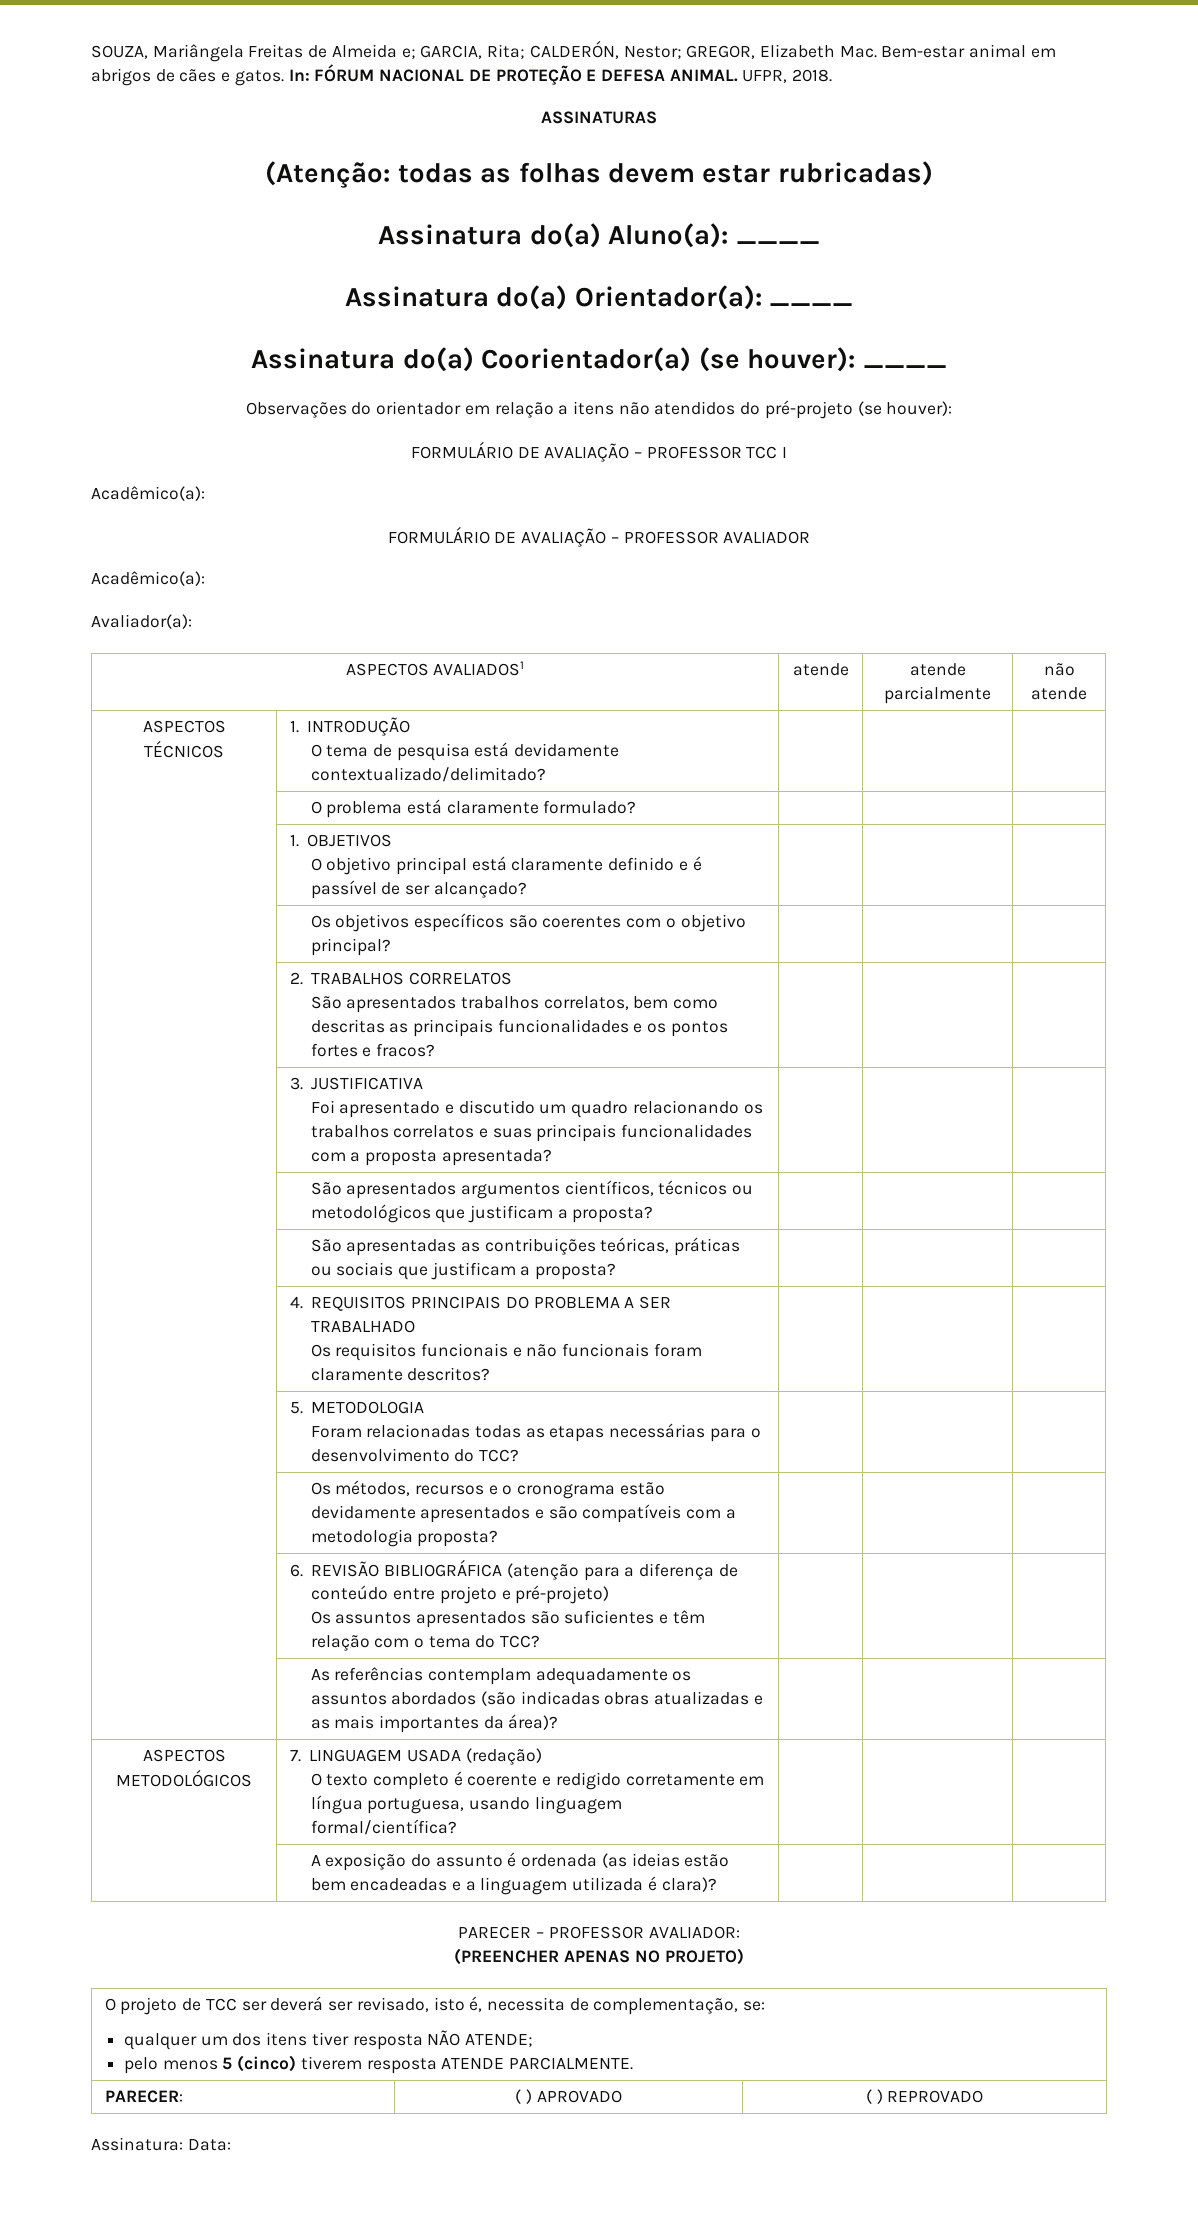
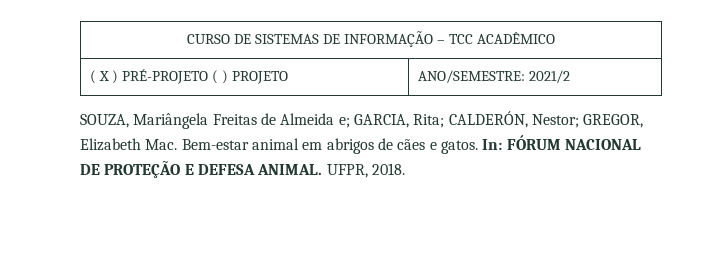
+ CURSO DE SISTEMAS DE INFORMAÇÃO – TCC ACADÊMICO
+ ( X ) PRÉ-PROJETO ( ) PROJETO | ANO/SEMESTRE: 2021/2
- ASSINATURAS
- (Atenção: todas as folhas devem estar rubricadas)
- Assinatura do(a) Aluno(a): ____
- Assinatura do(a) Orientador(a): ____
- Assinatura do(a) Coorientador(a) (se houver): ____
- Observações do orientador em relação a itens não atendidos do pré-projeto (se houver):
- FORMULÁRIO DE AVALIAÇÃO – PROFESSOR TCC I
- Acadêmico(a):
- FORMULÁRIO DE AVALIAÇÃO – PROFESSOR AVALIADOR
- Acadêmico(a):
- Avaliador(a):
- ASPECTOS AVALIADOS1 | atende | atende parcialmente | não atende
- ASPECTOS TÉCNICOS | 1. INTRODUÇÃO
- O tema de pesquisa está devidamente contextualizado/delimitado? | | |
- | O problema está claramente formulado? | | |
- | 1. OBJETIVOS
- O objetivo principal está claramente definido e é passível de ser alcançado? | | |
- | Os objetivos específicos são coerentes com o objetivo principal? | | |
- | 2. TRABALHOS CORRELATOS
- São apresentados trabalhos correlatos, bem como descritas as principais funcionalidades e os pontos fortes e fracos? | | |
- | 3. JUSTIFICATIVA
- Foi apresentado e discutido um quadro relacionando os trabalhos correlatos e suas principais funcionalidades com a proposta apresentada? | | |
- | São apresentados argumentos científicos, técnicos ou metodológicos que justificam a proposta? | | |
- | São apresentadas as contribuições teóricas, práticas ou sociais que justificam a proposta? | | |
- | 4. REQUISITOS PRINCIPAIS DO PROBLEMA A SER TRABALHADO
- Os requisitos funcionais e não funcionais foram claramente descritos? | | |
- | 5. METODOLOGIA
- Foram relacionadas todas as etapas necessárias para o desenvolvimento do TCC? | | |
- | Os métodos, recursos e o cronograma estão devidamente apresentados e são compatíveis com a metodologia proposta? | | |
- | 6. REVISÃO BIBLIOGRÁFICA (atenção para a diferença de conteúdo entre projeto e pré-projeto)
- Os assuntos apresentados são suficientes e têm relação com o tema do TCC? | | |
- | As referências contemplam adequadamente os assuntos abordados (são indicadas obras atualizadas e as mais importantes da área)? | | |
- ASPECTOS METODOLÓGICOS | 7. LINGUAGEM USADA (redação)
- O texto completo é coerente e redigido corretamente em língua portuguesa, usando linguagem formal/científica? | | |
- | A exposição do assunto é ordenada (as ideias estão bem encadeadas e a linguagem utilizada é clara)? | | |
- PARECER – PROFESSOR AVALIADOR:
- (PREENCHER APENAS NO PROJETO)
- O projeto de TCC ser deverá ser revisado, isto é, necessita de complementação, se:
- qualquer um dos itens tiver resposta NÃO ATENDE;
- pelo menos 5 (cinco) tiverem resposta ATENDE PARCIALMENTE.
- PARECER: | ( ) APROVADO | ( ) REPROVADO
- Assinatura: Data:

